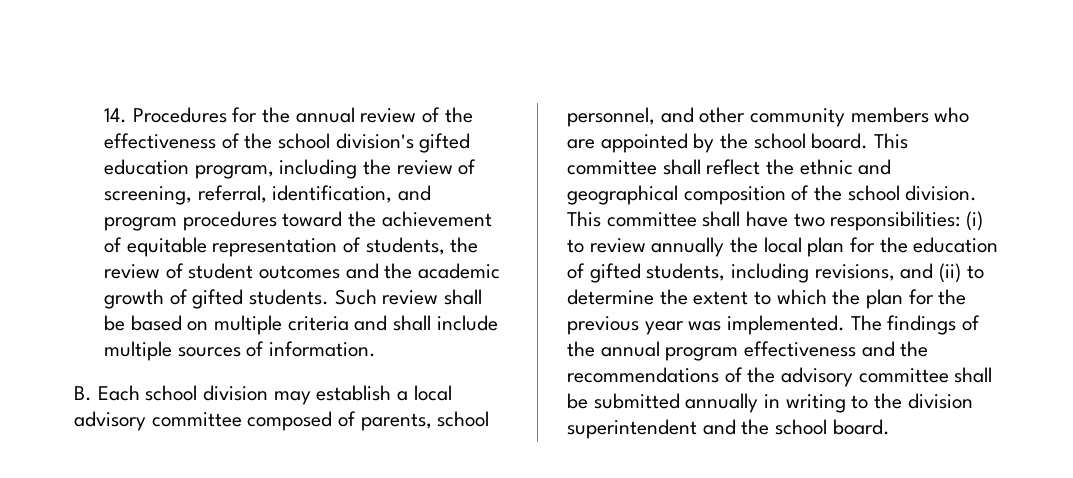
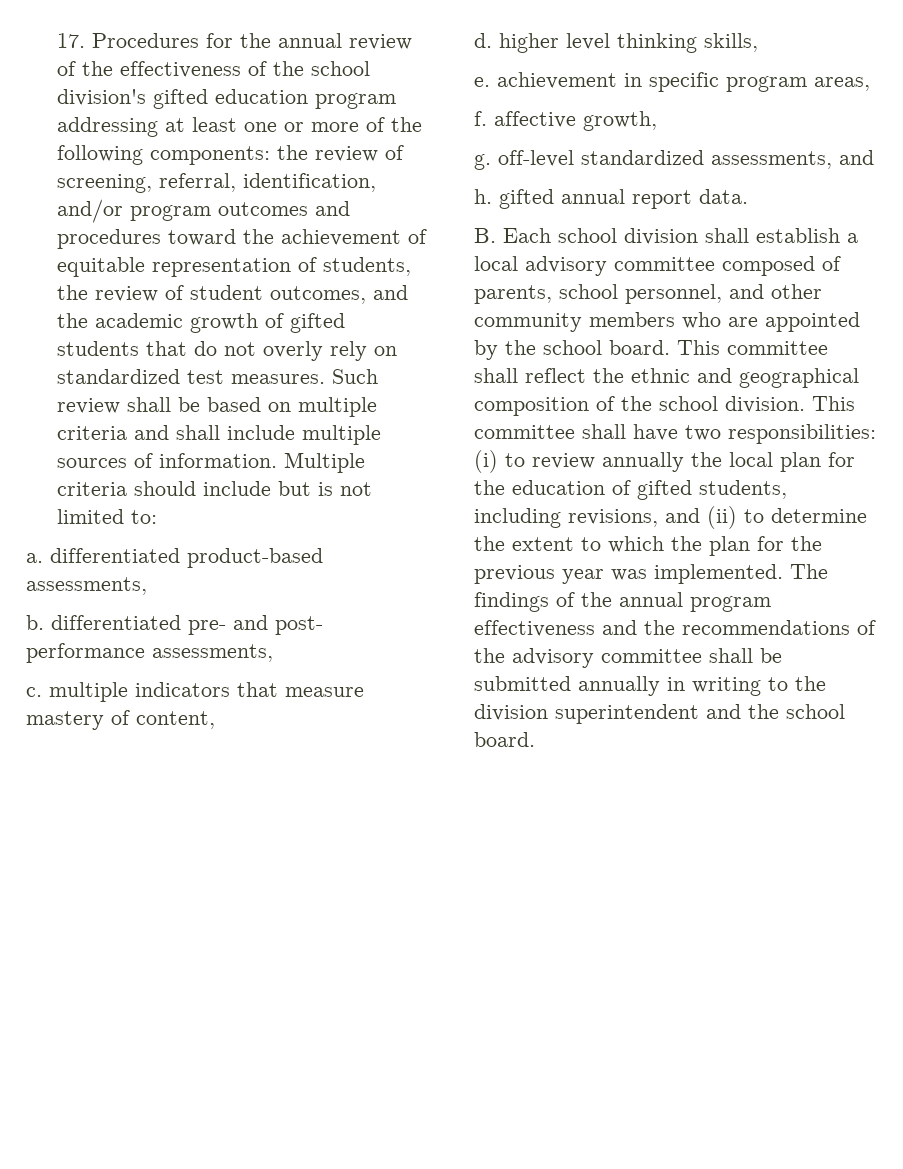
- 14. Procedures for the annual review of the effectiveness of the school division's gifted education program, including the review of screening, referral, identification, and program procedures toward the achievement of equitable representation of students, the review of student outcomes and the academic growth of gifted students.
+ 17. Procedures for the annual review of the effectiveness of the school division's gifted education program addressing at least one or more of the following components: the review of screening, referral, identification, and/or program outcomes and procedures toward the achievement of equitable representation of students, the review of student outcomes, and the academic growth of gifted students that do not overly rely on standardized test measures.
+ Multiple criteria should include but is not limited to:
+ a. differentiated product-based assessments,
+ b. differentiated pre- and post- performance assessments,
+ c. multiple indicators that measure mastery of content,
+ d. higher level thinking skills,
+ e. achievement in specific program areas,
+ f. affective growth,
+ g. off-level standardized assessments, and
+ h. gifted annual report data.
- B. Each school division may establish a local advisory committee composed of parents, school personnel, and other community members who are appointed by the school board.
+ B. Each school division shall establish a local advisory committee composed of parents, school personnel, and other community members who are appointed by the school board.

